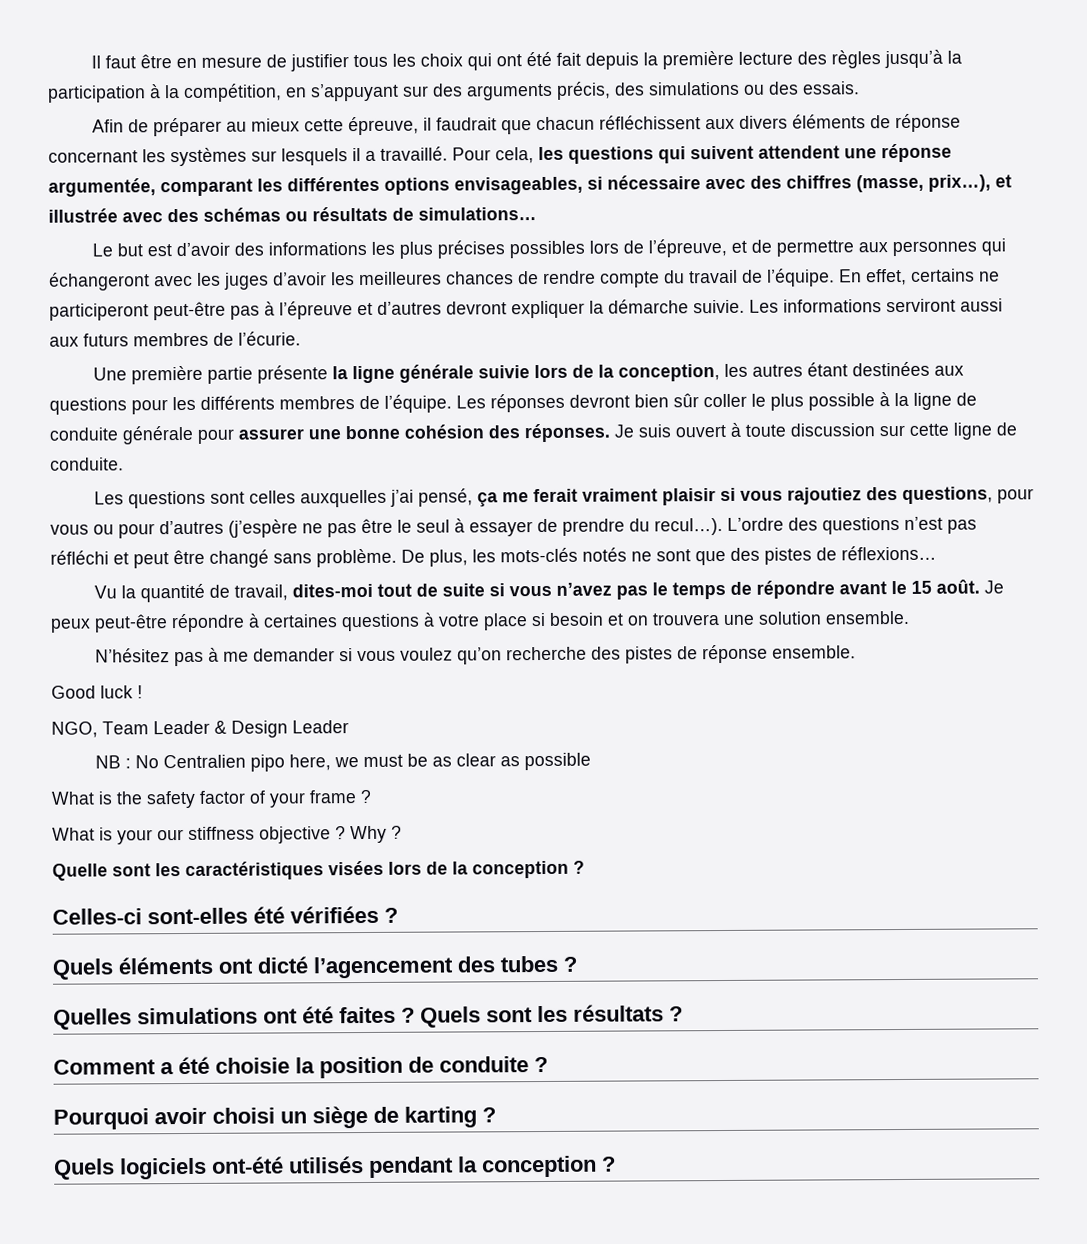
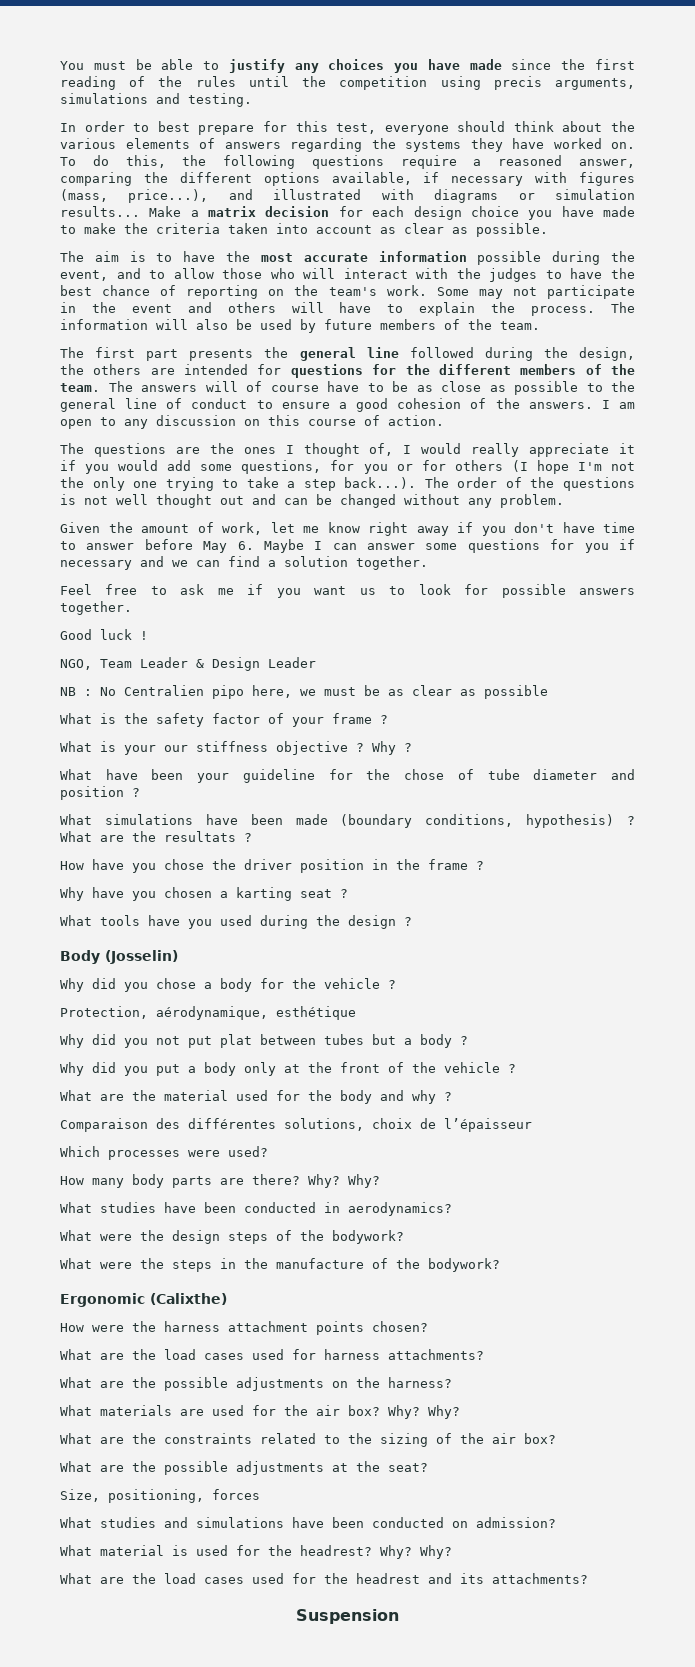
- Il faut être en mesure de justifier tous les choix qui ont été fait depuis la première lecture des règles jusqu’à la participation à la compétition, en s’appuyant sur des arguments précis, des simulations ou des essais.
- Afin de préparer au mieux cette épreuve, il faudrait que chacun réfléchissent aux divers éléments de réponse concernant les systèmes sur lesquels il a travaillé. Pour cela, les questions qui suivent attendent une réponse argumentée, comparant les différentes options envisageables, si nécessaire avec des chiffres (masse, prix…), et illustrée avec des schémas ou résultats de simulations…
- Le but est d’avoir des informations les plus précises possibles lors de l’épreuve, et de permettre aux personnes qui échangeront avec les juges d’avoir les meilleures chances de rendre compte du travail de l’équipe. En effet, certains ne participeront peut-être pas à l’épreuve et d’autres devront expliquer la démarche suivie. Les informations serviront aussi aux futurs membres de l’écurie.
- Une première partie présente la ligne générale suivie lors de la conception, les autres étant destinées aux questions pour les différents membres de l’équipe. Les réponses devront bien sûr coller le plus possible à la ligne de conduite générale pour assurer une bonne cohésion des réponses. Je suis ouvert à toute discussion sur cette ligne de conduite.
- Les questions sont celles auxquelles j’ai pensé, ça me ferait vraiment plaisir si vous rajoutiez des questions, pour vous ou pour d’autres (j’espère ne pas être le seul à essayer de prendre du recul…). L’ordre des questions n’est pas réfléchi et peut être changé sans problème. De plus, les mots-clés notés ne sont que des pistes de réflexions…
- Vu la quantité de travail, dites-moi tout de suite si vous n’avez pas le temps de répondre avant le 15 août. Je peux peut-être répondre à certaines questions à votre place si besoin et on trouvera une solution ensemble.
- N’hésitez pas à me demander si vous voulez qu’on recherche des pistes de réponse ensemble.
+ You must be able to justify any choices you have made since the first reading of the rules until the competition using precis arguments, simulations and testing.
+ In order to best prepare for this test, everyone should think about the various elements of answers regarding the systems they have worked on. To do this, the following questions require a reasoned answer, comparing the different options available, if necessary with figures (mass, price...), and illustrated with diagrams or simulation results... Make a matrix decision for each design choice you have made to make the criteria taken into account as clear as possible.
+ The aim is to have the most accurate information possible during the event, and to allow those who will interact with the judges to have the best chance of reporting on the team's work. Some may not participate in the event and others will have to explain the process. The information will also be used by future members of the team.
+ The first part presents the general line followed during the design, the others are intended for questions for the different members of the team. The answers will of course have to be as close as possible to the general line of conduct to ensure a good cohesion of the answers. I am open to any discussion on this course of action.
+ The questions are the ones I thought of, I would really appreciate it if you would add some questions, for you or for others (I hope I'm not the only one trying to take a step back...). The order of the questions is not well thought out and can be changed without any problem.
+ Given the amount of work, let me know right away if you don't have time to answer before May 6. Maybe I can answer some questions for you if necessary and we can find a solution together.
+ Feel free to ask me if you want us to look for possible answers together.
- Quelle sont les caractéristiques visées lors de la conception ?
- Celles-ci sont-elles été vérifiées ?
- Quels éléments ont dicté l’agencement des tubes ?
- Quelles simulations ont été faites ? Quels sont les résultats ?
- Comment a été choisie la position de conduite ?
- Pourquoi avoir choisi un siège de karting ?
- Quels logiciels ont-été utilisés pendant la conception ?
+ What have been your guideline for the chose of tube diameter and position ?
+ What simulations have been made (boundary conditions, hypothesis) ? What are the resultats ?
+ How have you chose the driver position in the frame ?
+ Why have you chosen a karting seat ?
+ What tools have you used during the design ?
+ Body (Josselin)
+ Why did you chose a body for the vehicle ?
+ Protection, aérodynamique, esthétique
+ Why did you not put plat between tubes but a body ?
+ Why did you put a body only at the front of the vehicle ?
+ What are the material used for the body and why ?
+ Comparaison des différentes solutions, choix de l’épaisseur
+ Which processes were used?
+ How many body parts are there? Why? Why?
+ What studies have been conducted in aerodynamics?
+ What were the design steps of the bodywork?
+ What were the steps in the manufacture of the bodywork?
+ Ergonomic (Calixthe)
+ How were the harness attachment points chosen?
+ What are the load cases used for harness attachments?
+ What are the possible adjustments on the harness?
+ What materials are used for the air box? Why? Why?
+ What are the constraints related to the sizing of the air box?
+ What are the possible adjustments at the seat?
+ Size, positioning, forces
+ What studies and simulations have been conducted on admission?
+ What material is used for the headrest? Why? Why?
+ What are the load cases used for the headrest and its attachments?
+ Suspension

